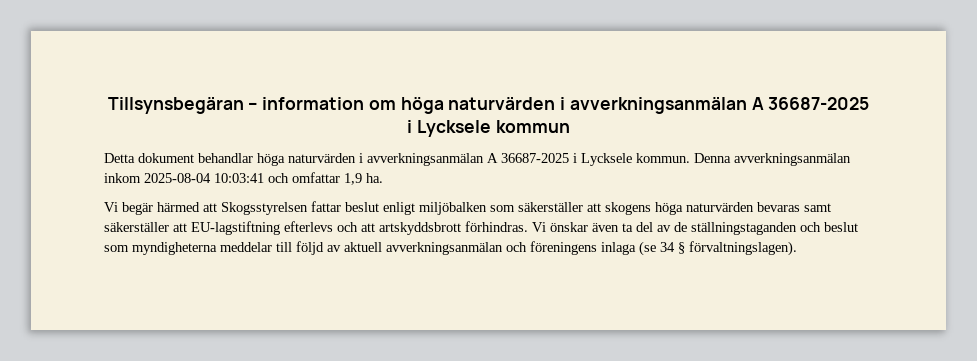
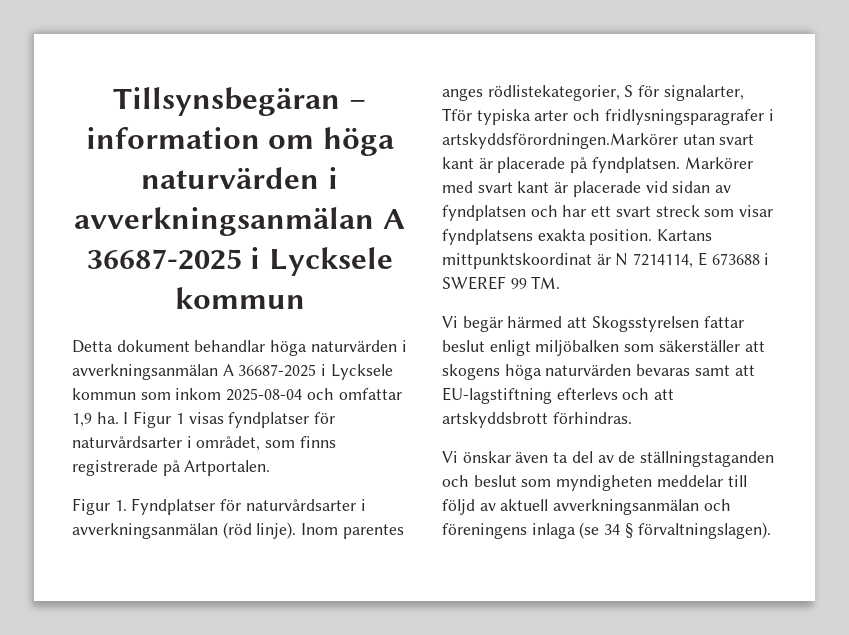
- Detta dokument behandlar höga naturvärden i avverkningsanmälan A 36687-2025 i Lycksele kommun. Denna avverkningsanmälan inkom 2025-08-04 10:03:41 och omfattar 1,9 ha.
+ Detta dokument behandlar höga naturvärden i avverkningsanmälan A 36687-2025 i Lycksele kommun som inkom 2025-08-04 och omfattar 1,9 ha. I Figur 1 visas fyndplatser för naturvårdsarter i området, som finns registrerade på Artportalen.
+ Figur 1. Fyndplatser för naturvårdsarter i avverkningsanmälan (röd linje). Inom parentes anges rödlistekategorier, S för signalarter, Tför typiska arter och fridlysningsparagrafer i artskyddsförordningen.Markörer utan svart kant är placerade på fyndplatsen. Markörer med svart kant är placerade vid sidan av fyndplatsen och har ett svart streck som visar fyndplatsens exakta position. Kartans mittpunktskoordinat är N 7214114, E 673688 i SWEREF 99 TM.
- Vi begär härmed att Skogsstyrelsen fattar beslut enligt miljöbalken som säkerställer att skogens höga naturvärden bevaras samt säkerställer att EU-lagstiftning efterlevs och att artskyddsbrott förhindras. Vi önskar även ta del av de ställningstaganden och beslut som myndigheterna meddelar till följd av aktuell avverkningsanmälan och föreningens inlaga (se 34 § förvaltningslagen).
+ Vi begär härmed att Skogsstyrelsen fattar beslut enligt miljöbalken som säkerställer att skogens höga naturvärden bevaras samt att EU-lagstiftning efterlevs och att artskyddsbrott förhindras.
+ Vi önskar även ta del av de ställningstaganden och beslut som myndigheten meddelar till följd av aktuell avverkningsanmälan och föreningens inlaga (se 34 § förvaltningslagen).

